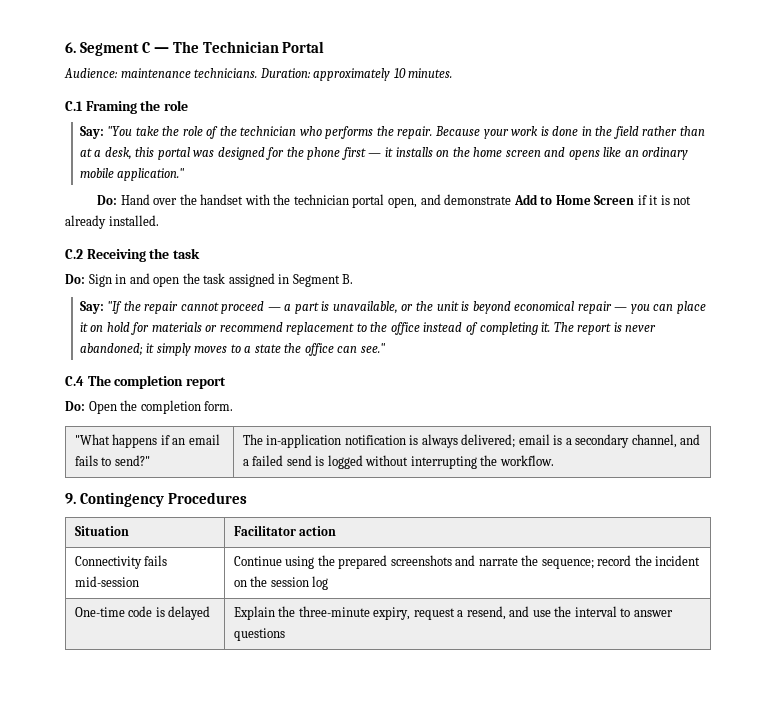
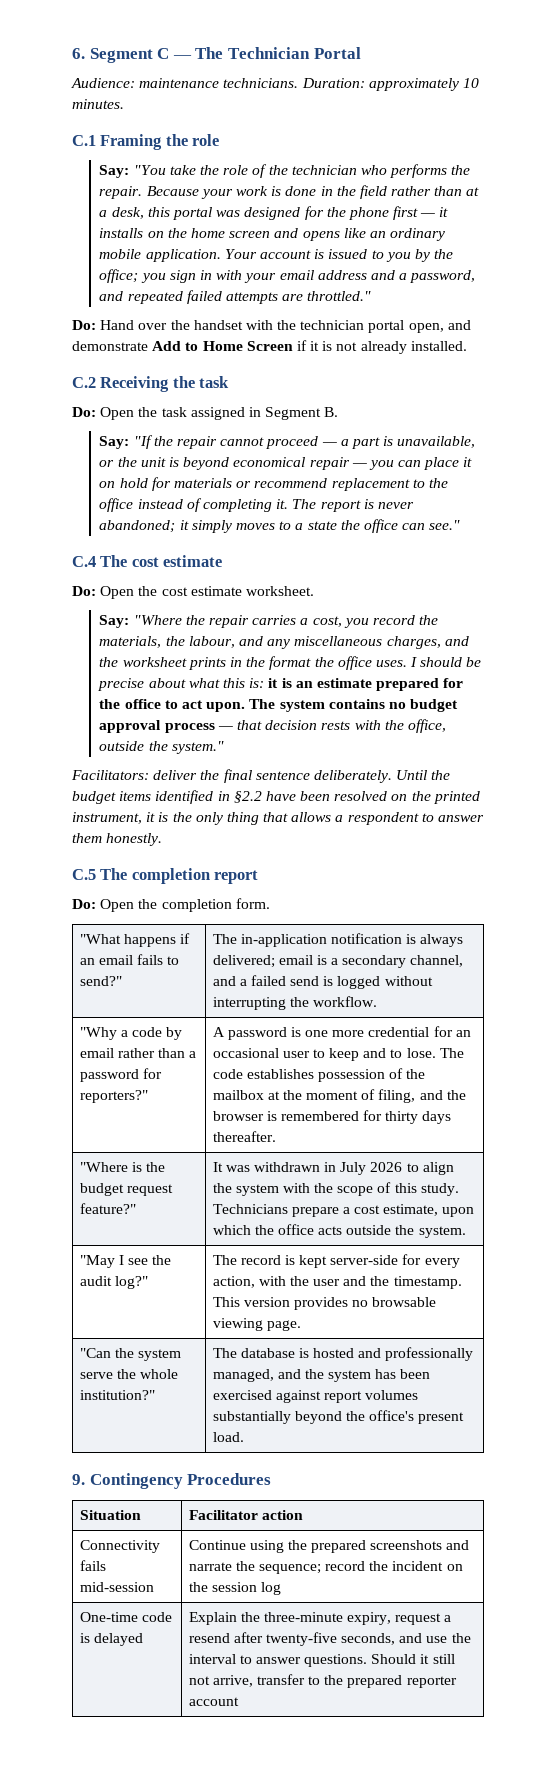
- Because your work is done in the field rather than at a desk, this portal was designed for the phone first — it installs on the home screen and opens like an ordinary mobile application."
+ Because your work is done in the field rather than at a desk, this portal was designed for the phone first — it installs on the home screen and opens like an ordinary mobile application. Your account is issued to you by the office; you sign in with your email address and a password, and repeated failed attempts are throttled."
- Do: Sign in and open the task assigned in Segment B.
+ Do: Open the task assigned in Segment B.
- C.4 The completion report
+ C.4 The cost estimate
+ Do: Open the cost estimate worksheet.
+ Say: "Where the repair carries a cost, you record the materials, the labour, and any miscellaneous charges, and the worksheet prints in the format the office uses. I should be precise about what this is: it is an estimate prepared for the office to act upon. The system contains no budget approval process — that decision rests with the office, outside the system."
+ Facilitators: deliver the final sentence deliberately. Until the budget items identified in §2.2 have been resolved on the printed instrument, it is the only thing that allows a respondent to answer them honestly.
+ C.5 The completion report
+ "Why a code by email rather than a password for reporters?" | A password is one more credential for an occasional user to keep and to lose. The code establishes possession of the mailbox at the moment of filing, and the browser is remembered for thirty days thereafter.
+ "Where is the budget request feature?" | It was withdrawn in July 2026 to align the system with the scope of this study. Technicians prepare a cost estimate, upon which the office acts outside the system.
+ "May I see the audit log?" | The record is kept server-side for every action, with the user and the timestamp. This version provides no browsable viewing page.
+ "Can the system serve the whole institution?" | The database is hosted and professionally managed, and the system has been exercised against report volumes substantially beyond the office's present load.
- One-time code is delayed | Explain the three-minute expiry, request a resend, and use the interval to answer questions
+ One-time code is delayed | Explain the three-minute expiry, request a resend after twenty-five seconds, and use the interval to answer questions. Should it still not arrive, transfer to the prepared reporter account

